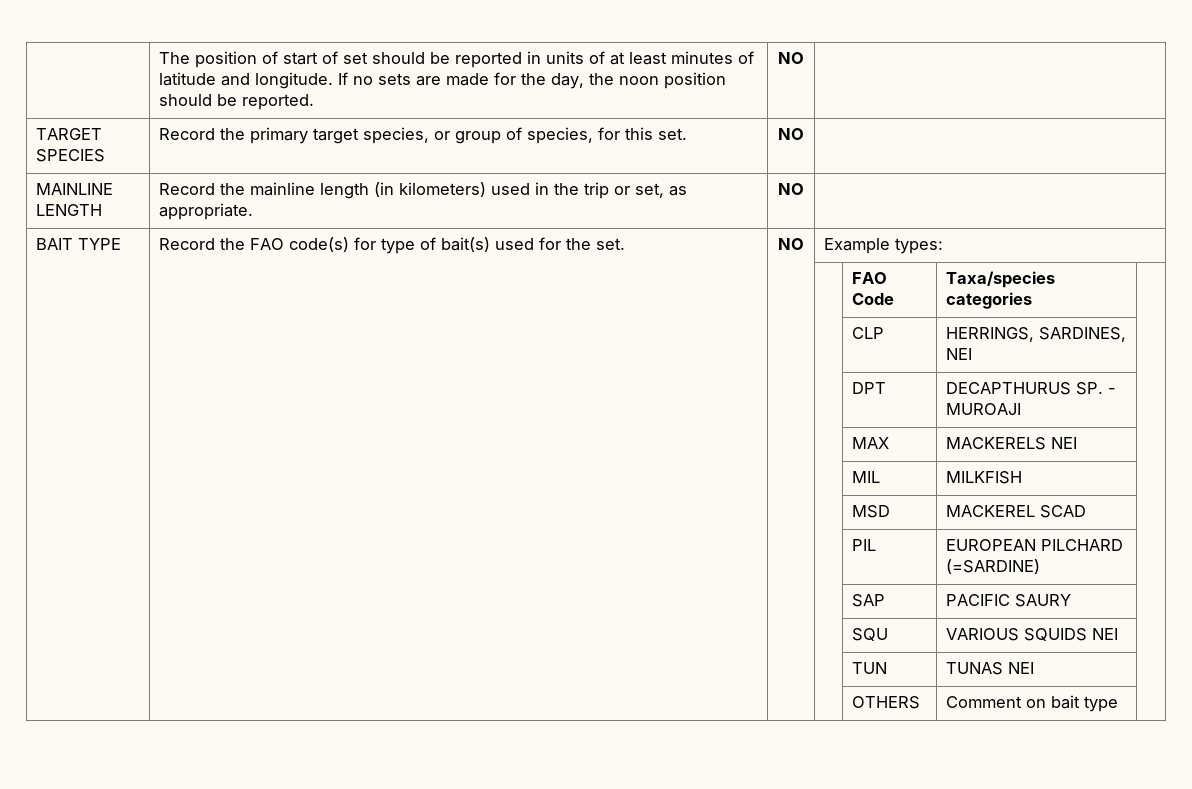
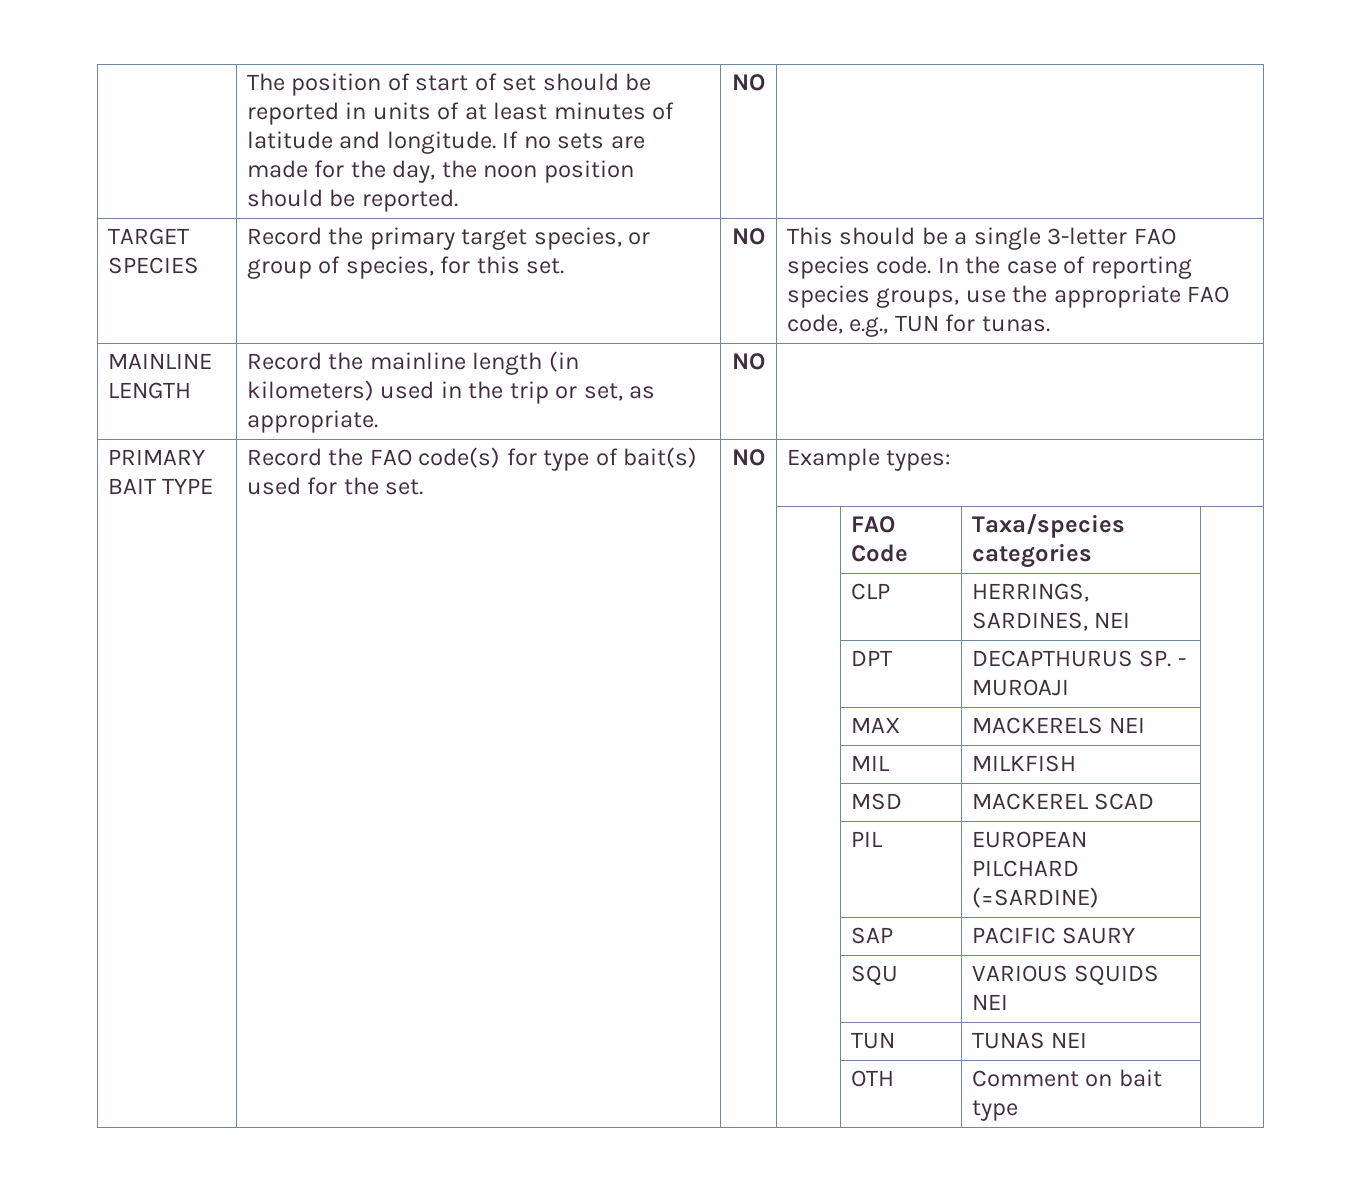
- TARGET SPECIES | Record the primary target species, or group of species, for this set. | NO |
+ TARGET SPECIES | Record the primary target species, or group of species, for this set. | NO | This should be a single 3-letter FAO species code. In the case of reporting species groups, use the appropriate FAO code, e.g., TUN for tunas.
- BAIT TYPE | Record the FAO code(s) for type of bait(s) used for the set. | NO | Example types:
+ PRIMARY BAIT TYPE | Record the FAO code(s) for type of bait(s) used for the set. | NO | Example types:
- | | | | OTHERS | Comment on bait type |
+ | | | | OTH | Comment on bait type |

